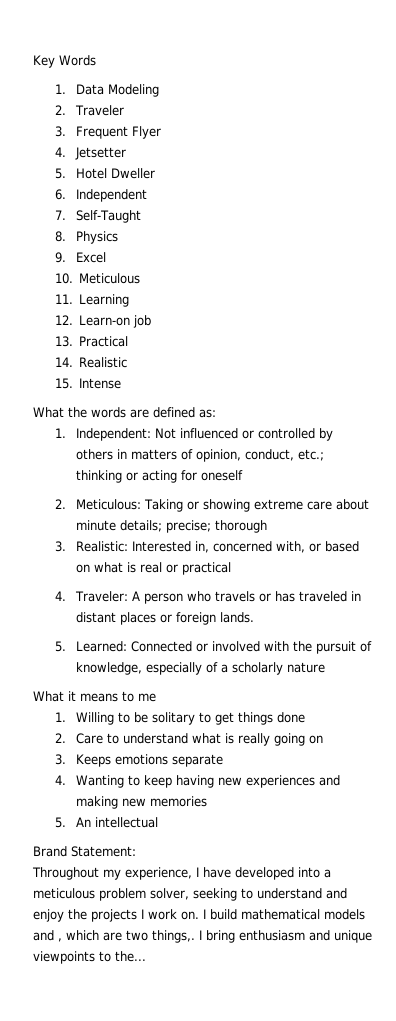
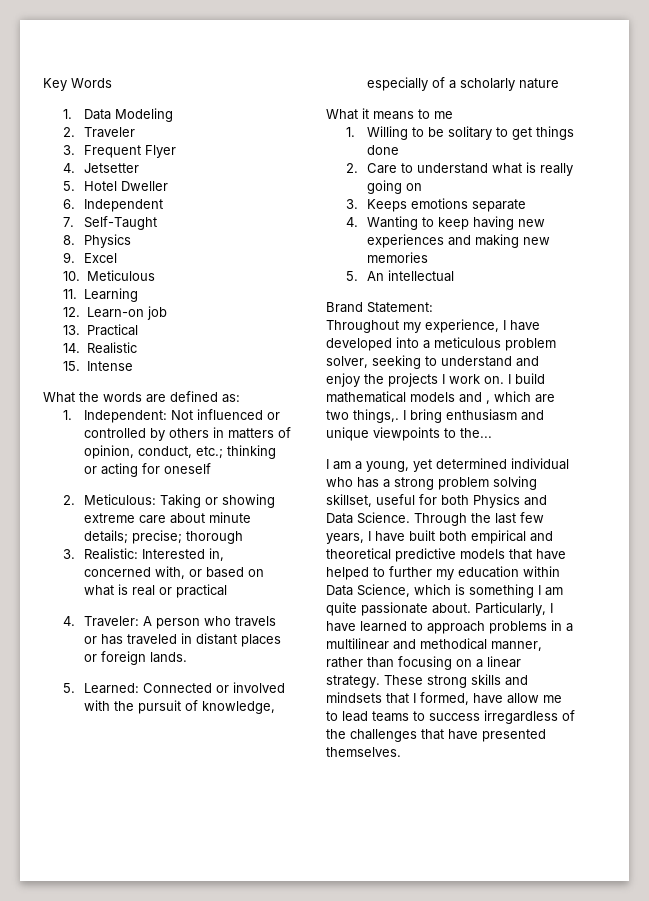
+ I am a young, yet determined individual who has a strong problem solving skillset, useful for both Physics and Data Science. Through the last few years, I have built both empirical and theoretical predictive models that have helped to further my education within Data Science, which is something I am quite passionate about. Particularly, I have learned to approach problems in a multilinear and methodical manner, rather than focusing on a linear strategy. These strong skills and mindsets that I formed, have allow me to lead teams to success irregardless of the challenges that have presented themselves.

